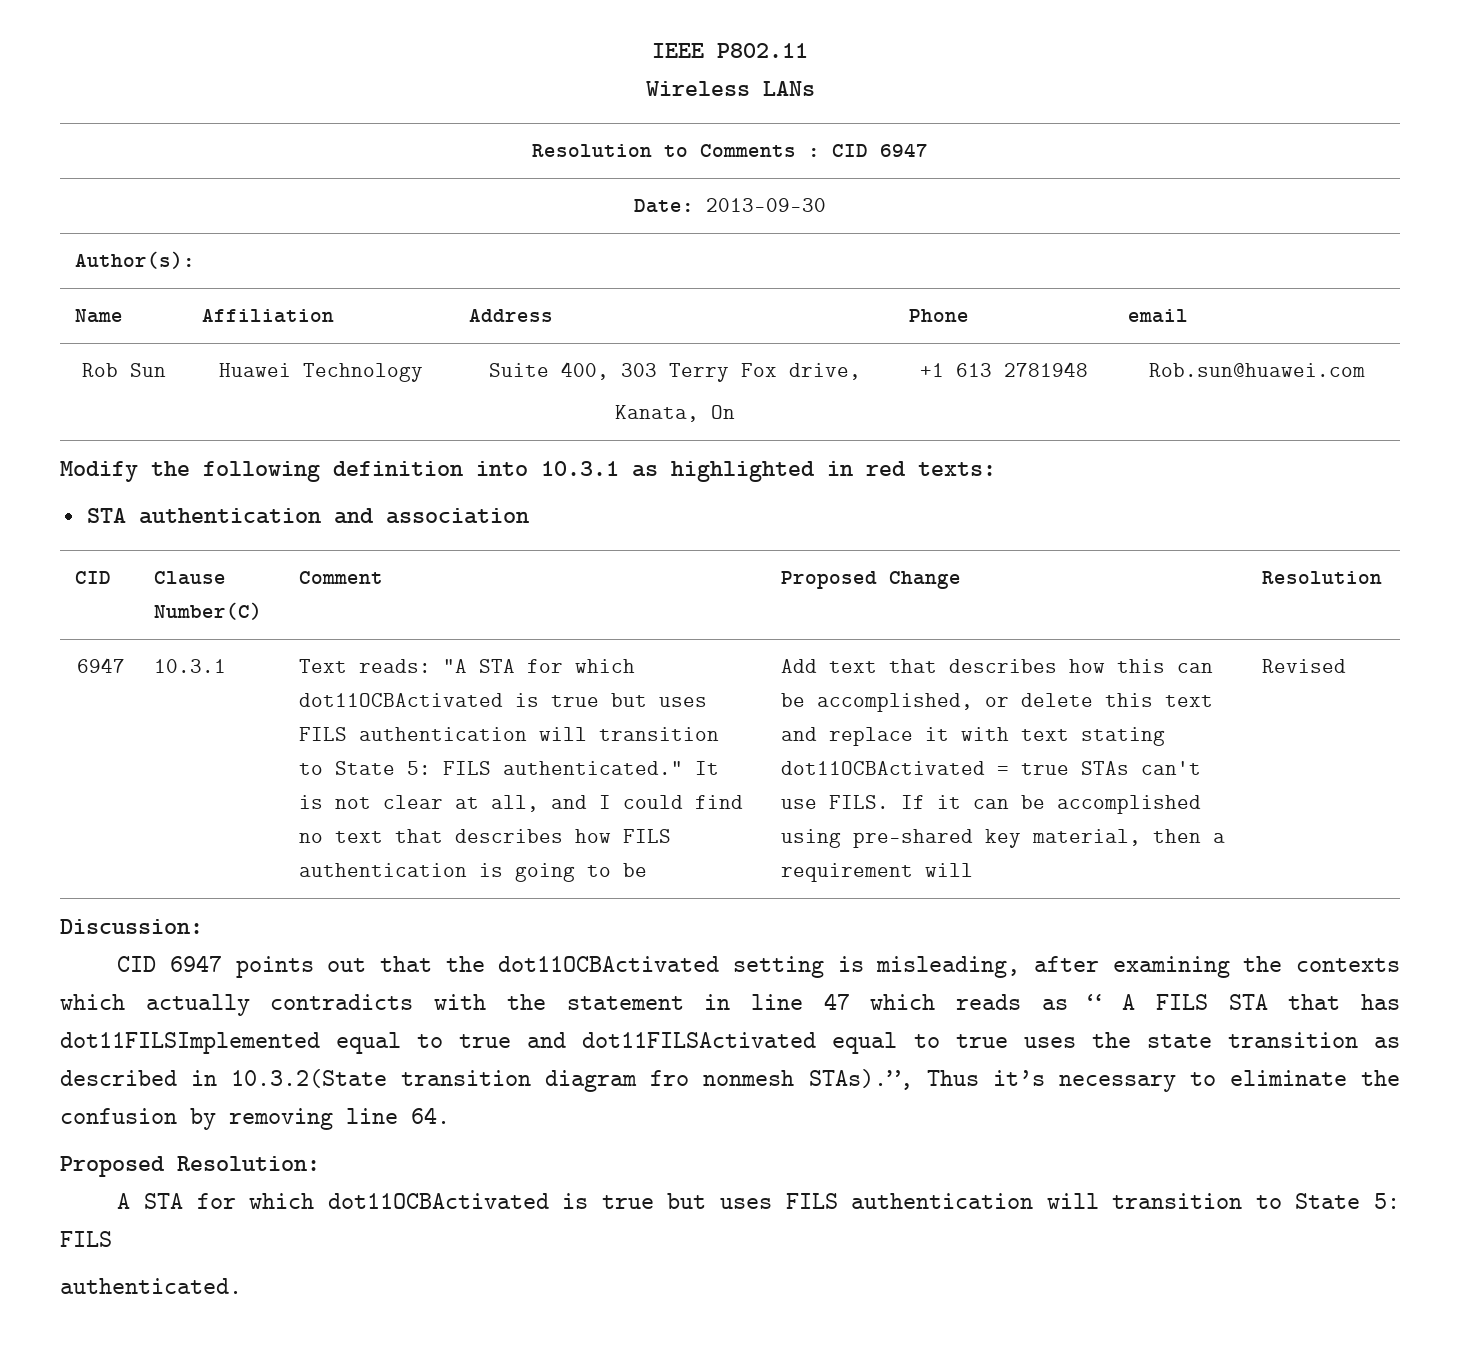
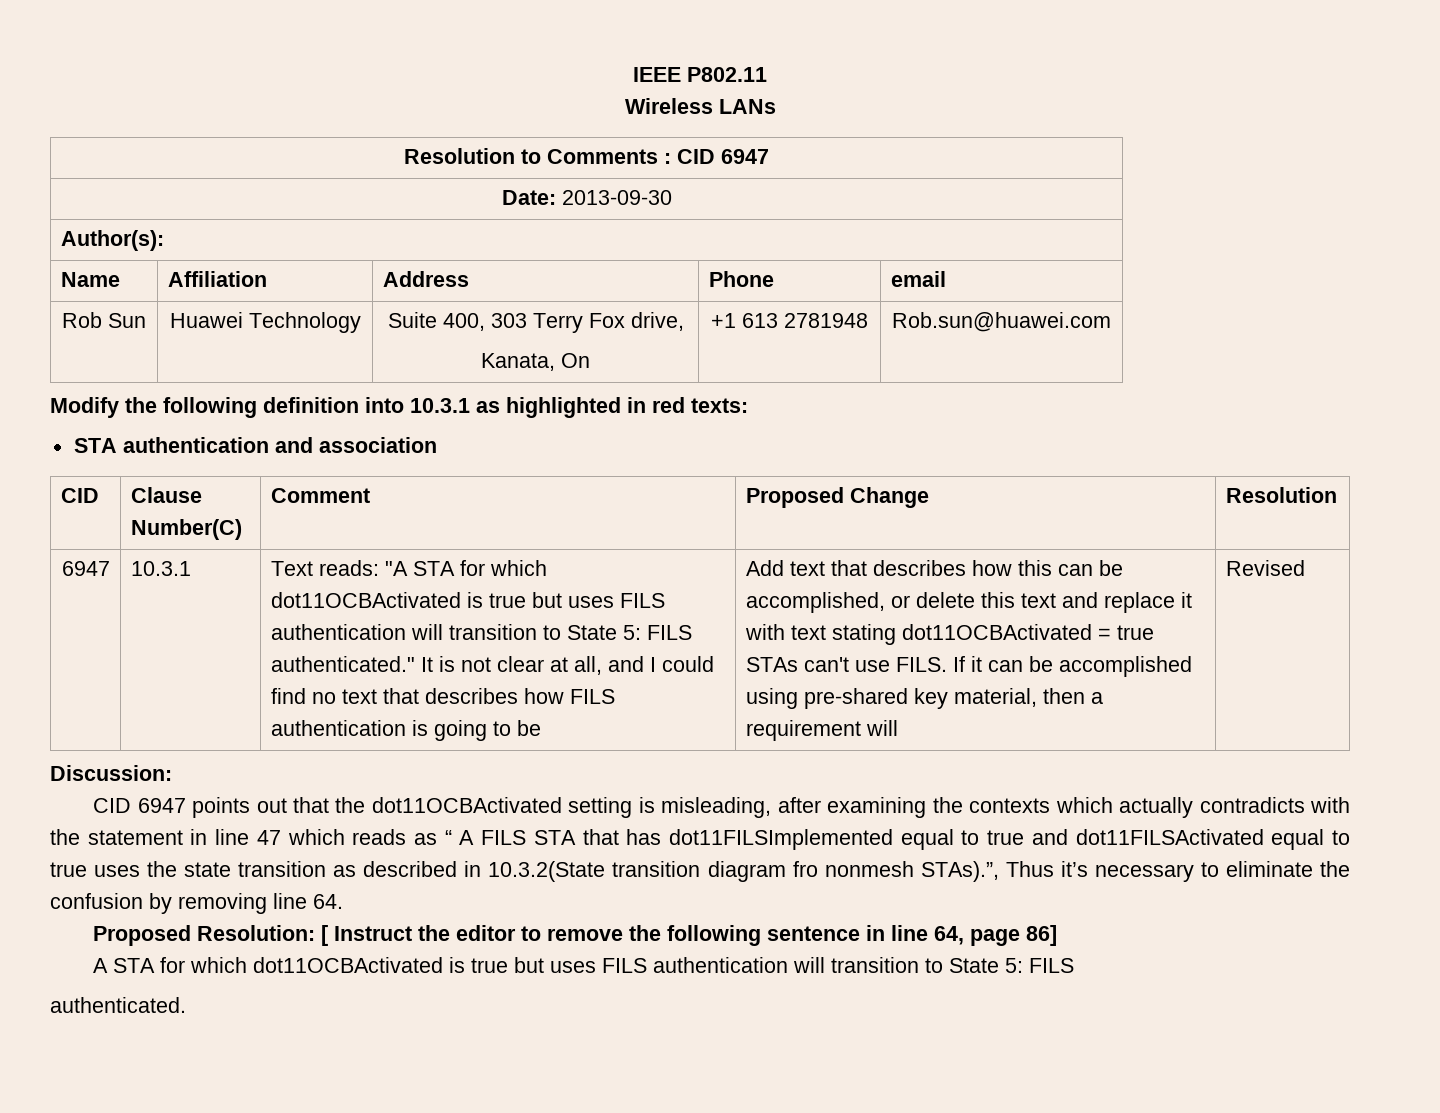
- Proposed Resolution:
+ Proposed Resolution: [ Instruct the editor to remove the following sentence in line 64, page 86]

